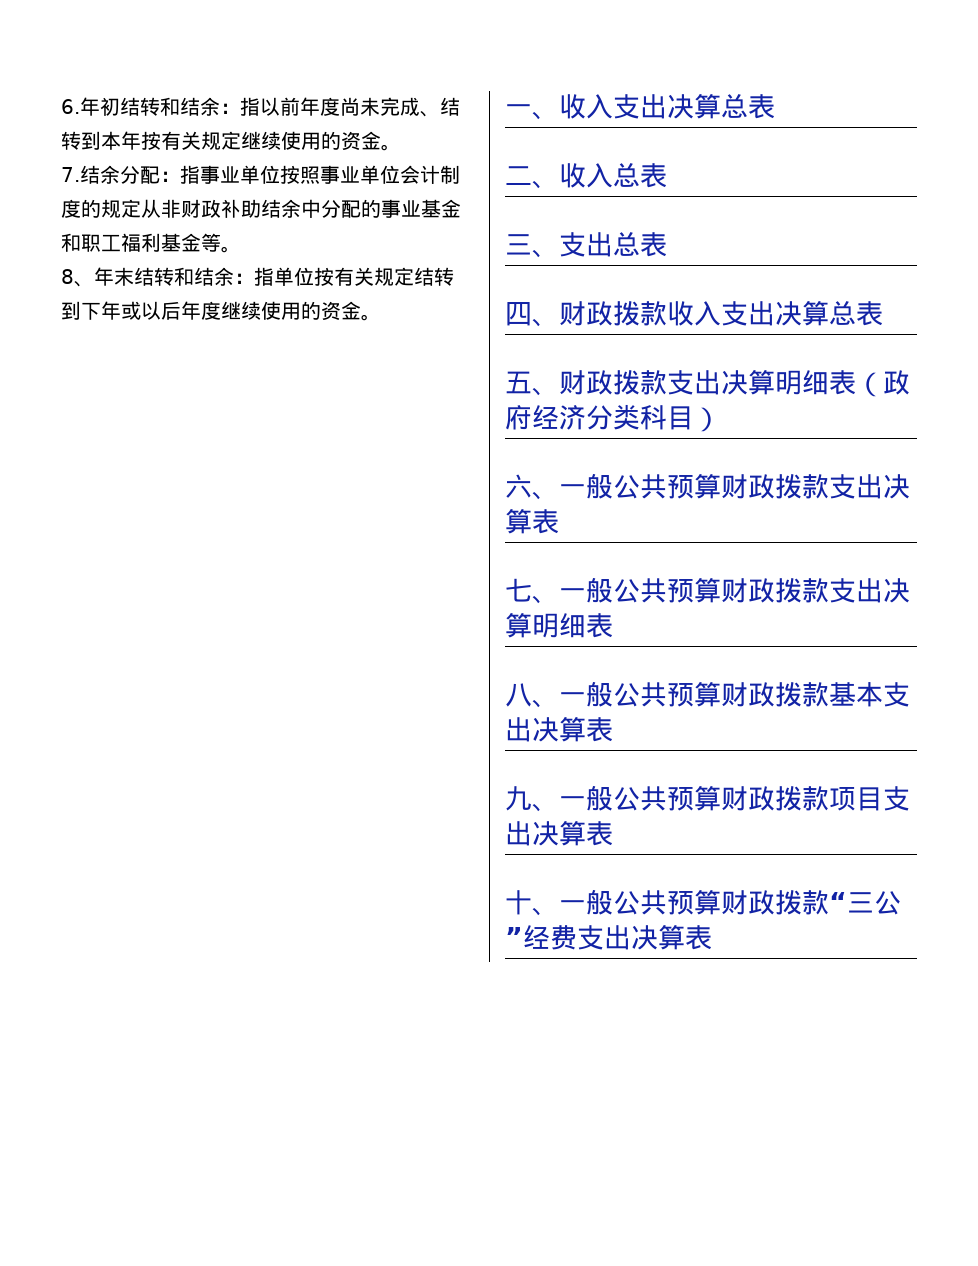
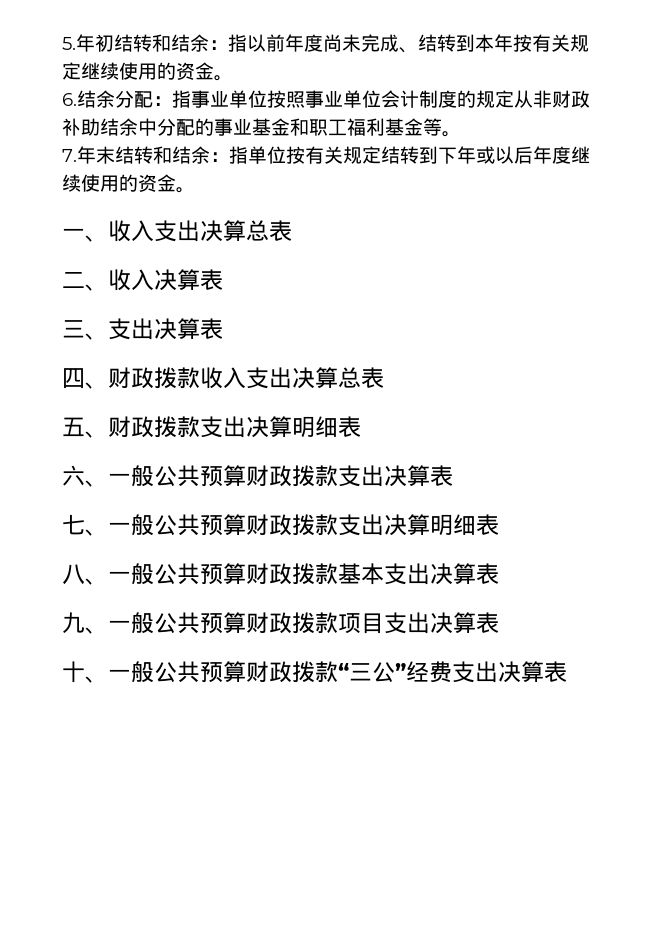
- 6.年初结转和结余：指以前年度尚未完成、结转到本年按有关规定继续使用的资金。
+ 5.年初结转和结余：指以前年度尚未完成、结转到本年按有关规定继续使用的资金。
- 7.结余分配：指事业单位按照事业单位会计制度的规定从非财政补助结余中分配的事业基金和职工福利基金等。
+ 6.结余分配：指事业单位按照事业单位会计制度的规定从非财政补助结余中分配的事业基金和职工福利基金等。
- 8、年末结转和结余：指单位按有关规定结转到下年或以后年度继续使用的资金。
+ 7.年末结转和结余：指单位按有关规定结转到下年或以后年度继续使用的资金。
- 二、收入总表
+ 二、收入决算表
- 三、支出总表
+ 三、支出决算表
- 五、财政拨款支出决算明细表（政府经济分类科目）
+ 五、财政拨款支出决算明细表

